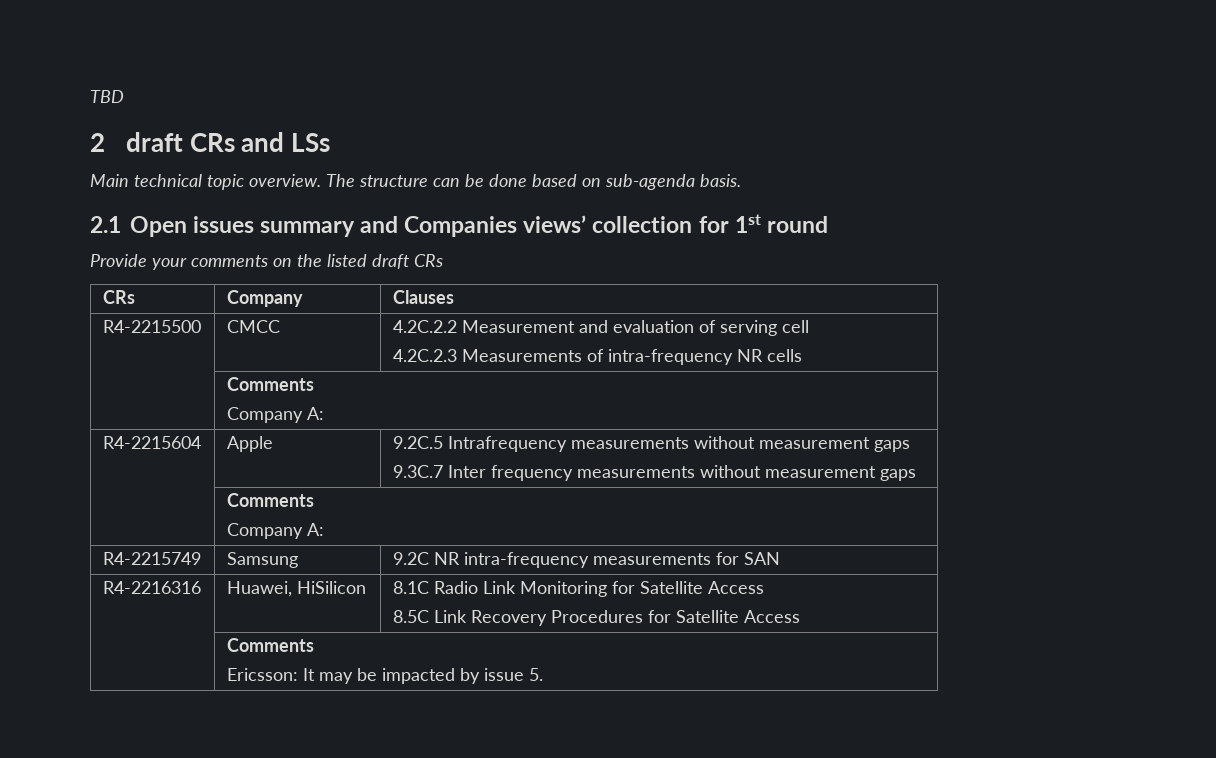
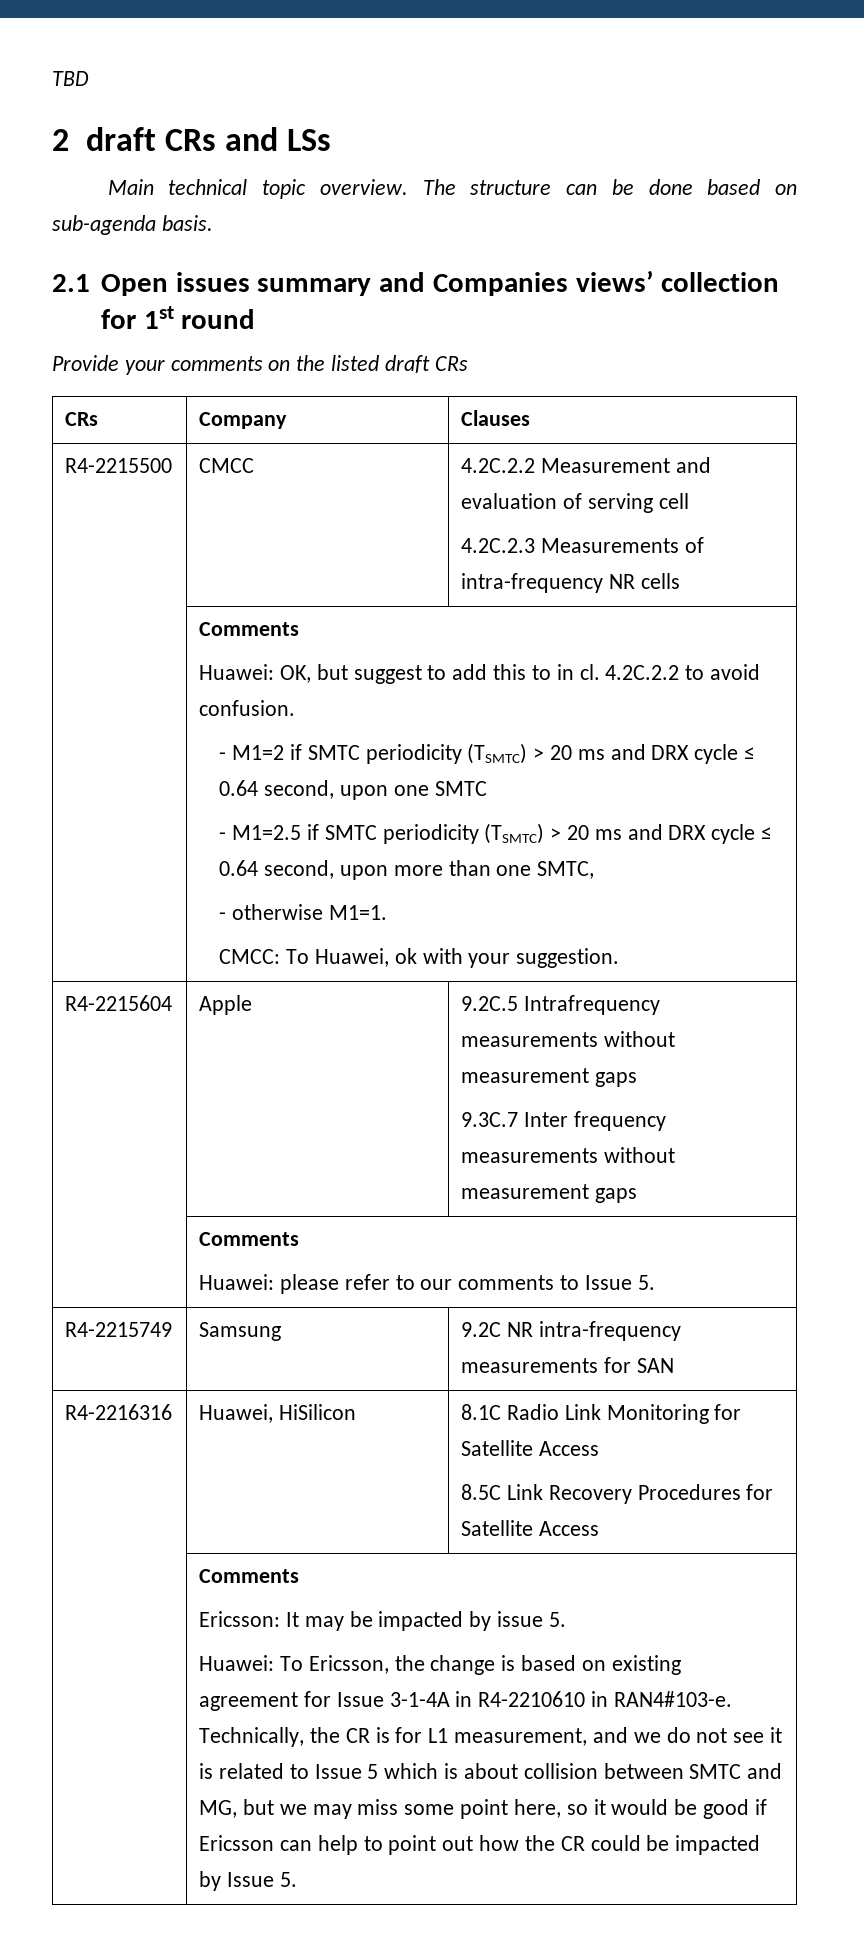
  R4-2215500 | CMCC | 4.2C.2.2 Measurement and evaluation of serving cell
  4.2C.2.3 Measurements of intra-frequency NR cells
  | Comments
- Company A:
+ Huawei: OK, but suggest to add this to in cl. 4.2C.2.2 to avoid confusion.
+ - M1=2 if SMTC periodicity (TSMTC) > 20 ms and DRX cycle ≤ 0.64 second, upon one SMTC
+ - M1=2.5 if SMTC periodicity (TSMTC) > 20 ms and DRX cycle ≤ 0.64 second, upon more than one SMTC,
+ - otherwise M1=1.
+ CMCC: To Huawei, ok with your suggestion.
  R4-2215604 | Apple | 9.2C.5 Intrafrequency measurements without measurement gaps
  9.3C.7 Inter frequency measurements without measurement gaps
  | Comments
- Company A:
+ Huawei: please refer to our comments to Issue 5.
+ Huawei: To Ericsson, the change is based on existing agreement for Issue 3-1-4A in R4-2210610 in RAN4#103-e. Technically, the CR is for L1 measurement, and we do not see it is related to Issue 5 which is about collision between SMTC and MG, but we may miss some point here, so it would be good if Ericsson can help to point out how the CR could be impacted by Issue 5.

